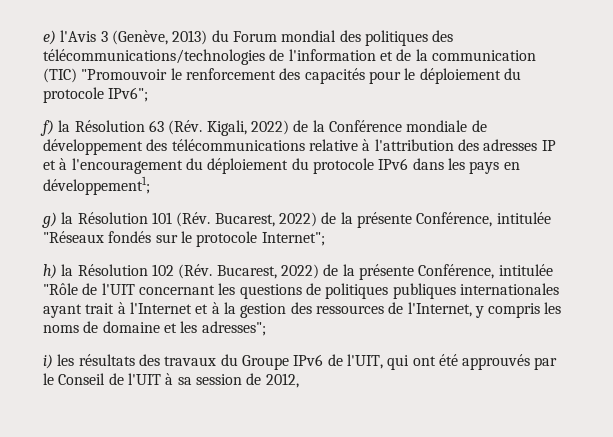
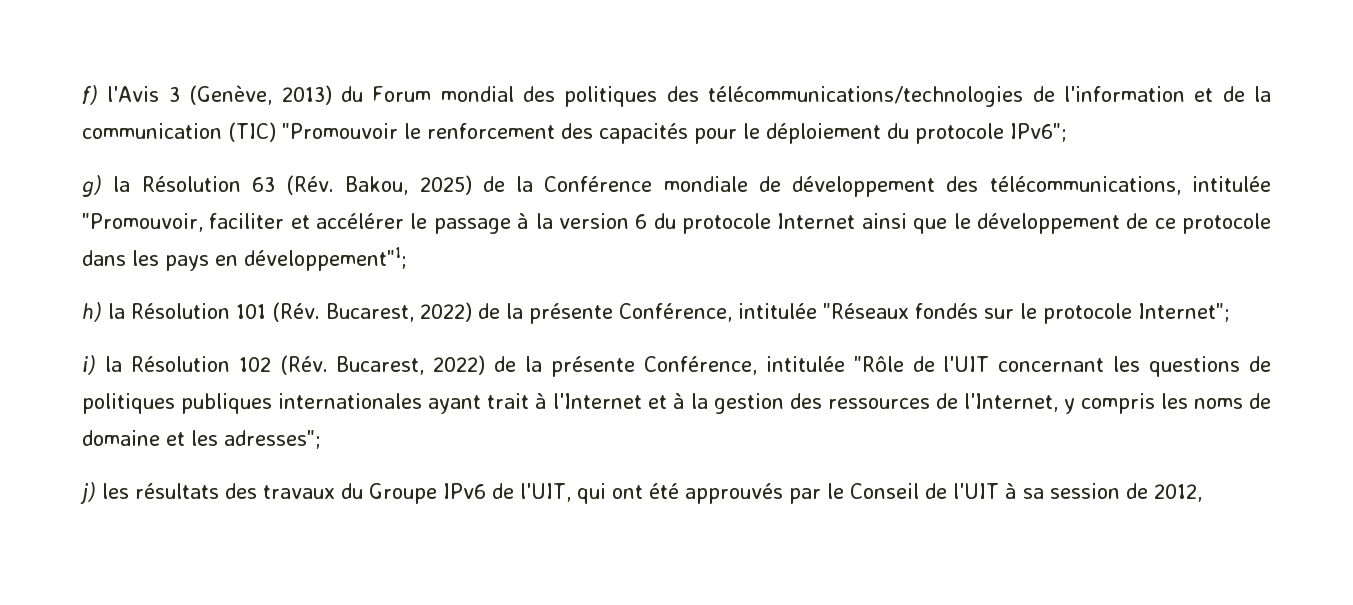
- e) l'Avis 3 (Genève, 2013) du Forum mondial des politiques des télécommunications/technologies de l'information et de la communication (TIC) "Promouvoir le renforcement des capacités pour le déploiement du protocole IPv6";
+ f) l'Avis 3 (Genève, 2013) du Forum mondial des politiques des télécommunications/technologies de l'information et de la communication (TIC) "Promouvoir le renforcement des capacités pour le déploiement du protocole IPv6";
- f) la Résolution 63 (Rév. Kigali, 2022) de la Conférence mondiale de développement des télécommunications relative à l'attribution des adresses IP et à l'encouragement du déploiement du protocole IPv6 dans les pays en développement1;
- g) la Résolution 101 (Rév. Bucarest, 2022) de la présente Conférence, intitulée "Réseaux fondés sur le protocole Internet";
+ g) la Résolution 63 (Rév. Bakou, 2025) de la Conférence mondiale de développement des télécommunications, intitulée "Promouvoir, faciliter et accélérer le passage à la version 6 du protocole Internet ainsi que le développement de ce protocole dans les pays en développement"1;
+ h) la Résolution 101 (Rév. Bucarest, 2022) de la présente Conférence, intitulée "Réseaux fondés sur le protocole Internet";
- h) la Résolution 102 (Rév. Bucarest, 2022) de la présente Conférence, intitulée "Rôle de l'UIT concernant les questions de politiques publiques internationales ayant trait à l'Internet et à la gestion des ressources de l'Internet, y compris les noms de domaine et les adresses";
+ i) la Résolution 102 (Rév. Bucarest, 2022) de la présente Conférence, intitulée "Rôle de l'UIT concernant les questions de politiques publiques internationales ayant trait à l'Internet et à la gestion des ressources de l'Internet, y compris les noms de domaine et les adresses";
- i) les résultats des travaux du Groupe IPv6 de l'UIT, qui ont été approuvés par le Conseil de l'UIT à sa session de 2012,
+ j) les résultats des travaux du Groupe IPv6 de l'UIT, qui ont été approuvés par le Conseil de l'UIT à sa session de 2012,

